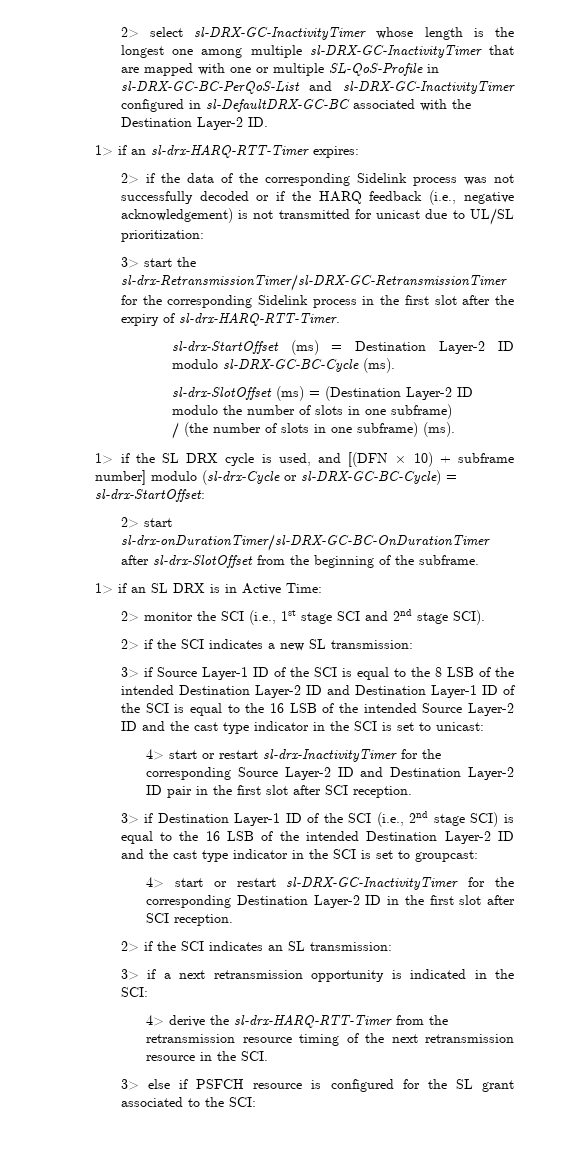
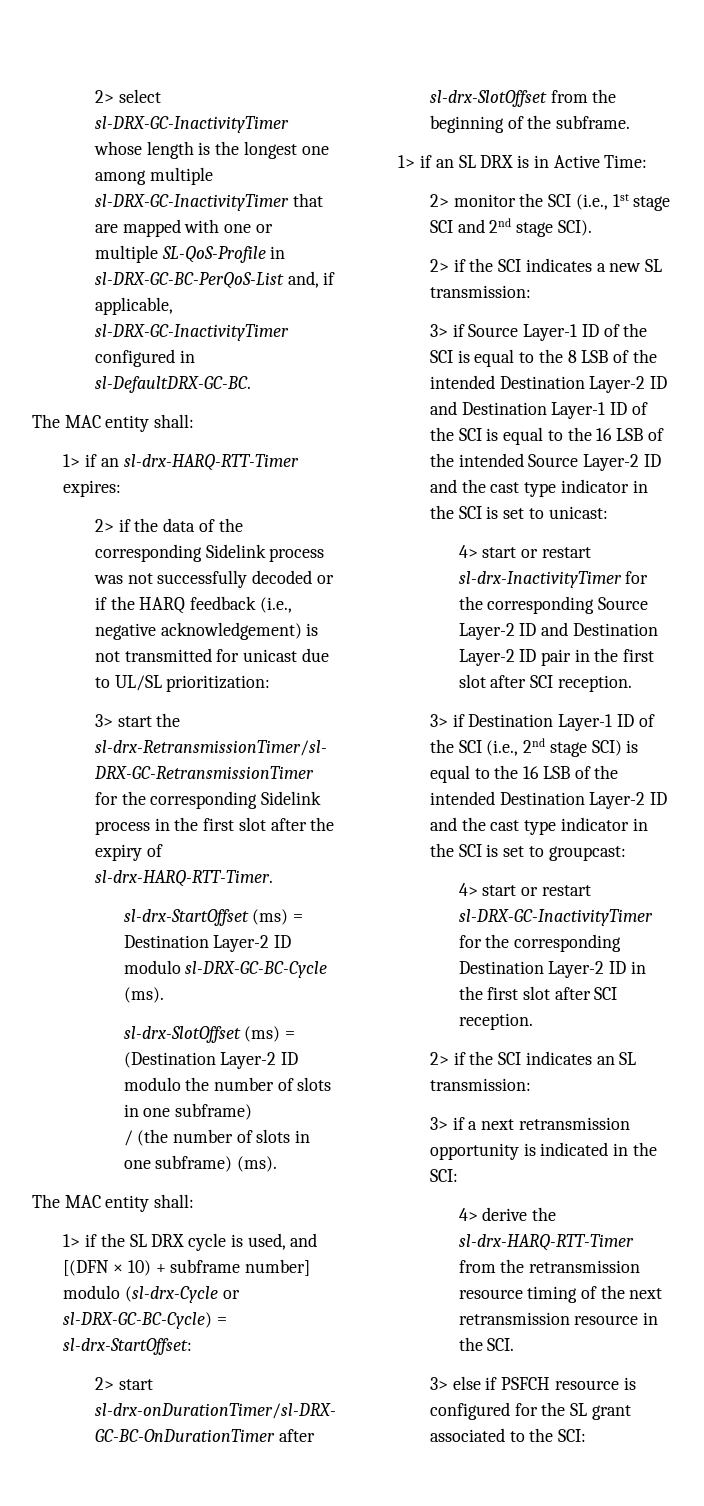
- 2> select sl-DRX-GC-InactivityTimer whose length is the longest one among multiple sl-DRX-GC-InactivityTimer that are mapped with one or multiple SL-QoS-Profile in sl-DRX-GC-BC-PerQoS-List and sl-DRX-GC-InactivityTimer configured in sl-DefaultDRX-GC-BC associated with the Destination Layer-2 ID.
+ 2> select sl-DRX-GC-InactivityTimer whose length is the longest one among multiple sl-DRX-GC-InactivityTimer that are mapped with one or multiple SL-QoS-Profile in sl-DRX-GC-BC-PerQoS-List and, if applicable, sl-DRX-GC-InactivityTimer configured in sl-DefaultDRX-GC-BC.
+ The MAC entity shall:
  / (the number of slots in one subframe) (ms).
+ The MAC entity shall:

